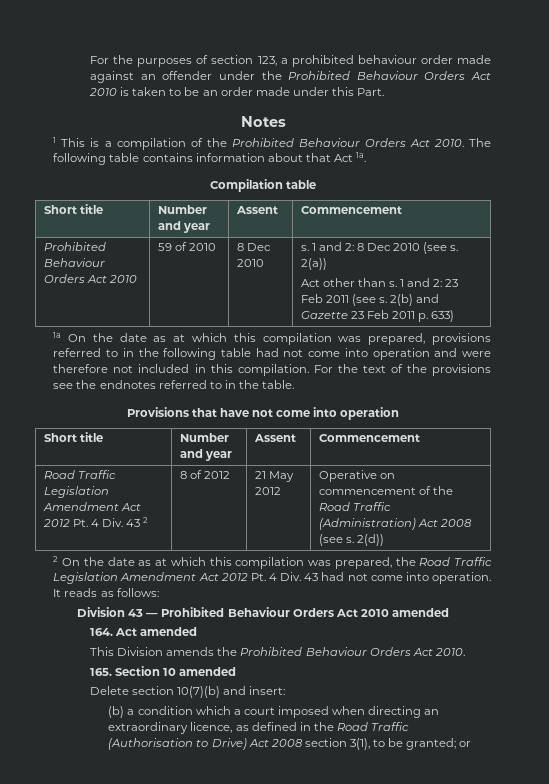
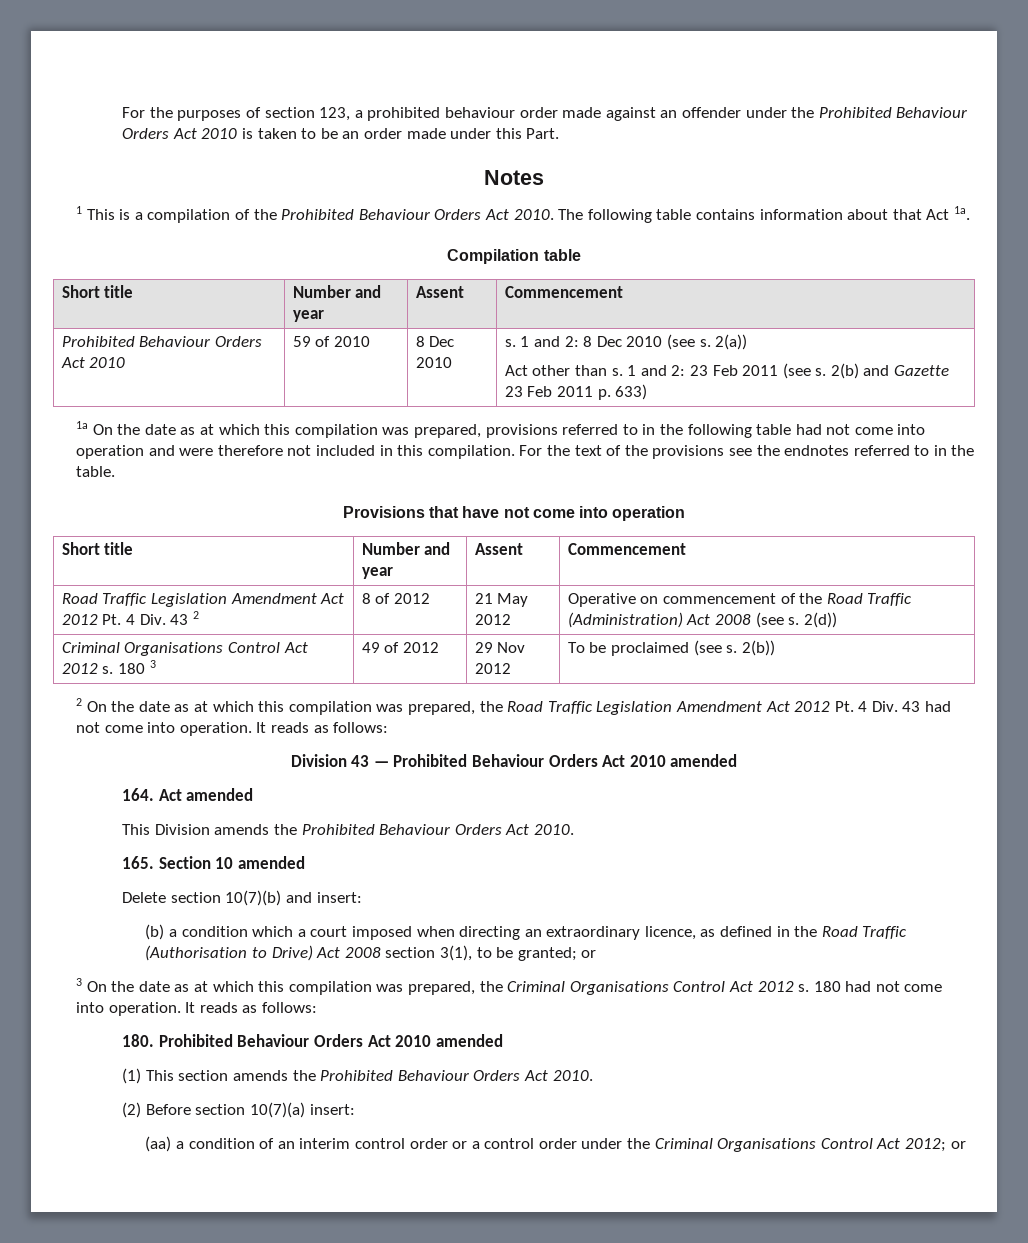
+ Criminal Organisations Control Act 2012 s. 180 3 | 49 of 2012 | 29 Nov 2012 | To be proclaimed (see s. 2(b))
+ 3 On the date as at which this compilation was prepared, the Criminal Organisations Control Act 2012 s. 180 had not come into operation. It reads as follows:
+ 180. Prohibited Behaviour Orders Act 2010 amended
+ (1) This section amends the Prohibited Behaviour Orders Act 2010.
+ (2) Before section 10(7)(a) insert:
+ (aa) a condition of an interim control order or a control order under the Criminal Organisations Control Act 2012; or

